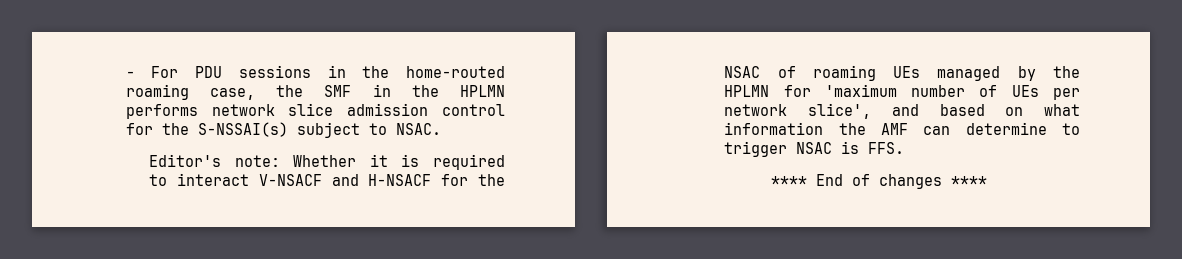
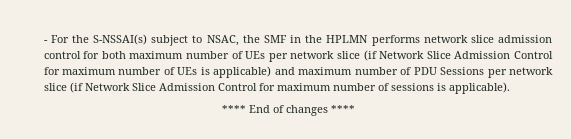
- - For PDU sessions in the home-routed roaming case, the SMF in the HPLMN performs network slice admission control for the S-NSSAI(s) subject to NSAC.
- Editor's note: Whether it is required to interact V-NSACF and H-NSACF for the NSAC of roaming UEs managed by the HPLMN for 'maximum number of UEs per network slice', and based on what information the AMF can determine to trigger NSAC is FFS.
+ - For the S-NSSAI(s) subject to NSAC, the SMF in the HPLMN performs network slice admission control for both maximum number of UEs per network slice (if Network Slice Admission Control for maximum number of UEs is applicable) and maximum number of PDU Sessions per network slice (if Network Slice Admission Control for maximum number of sessions is applicable).

